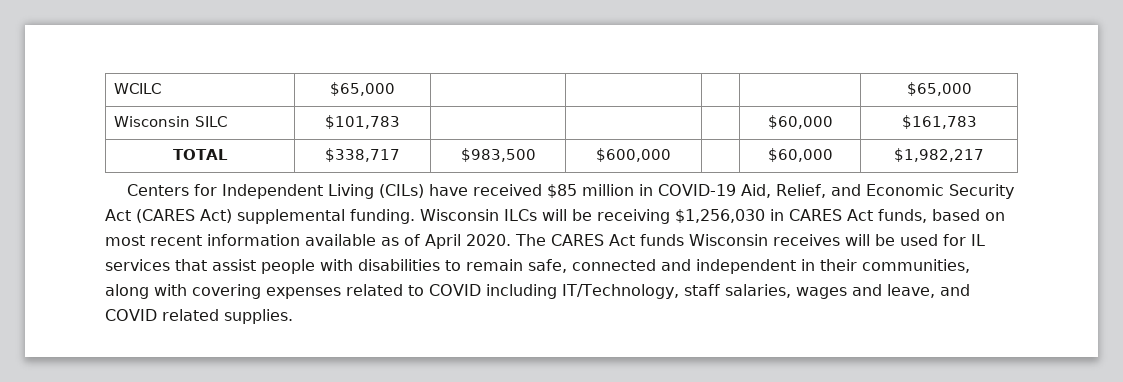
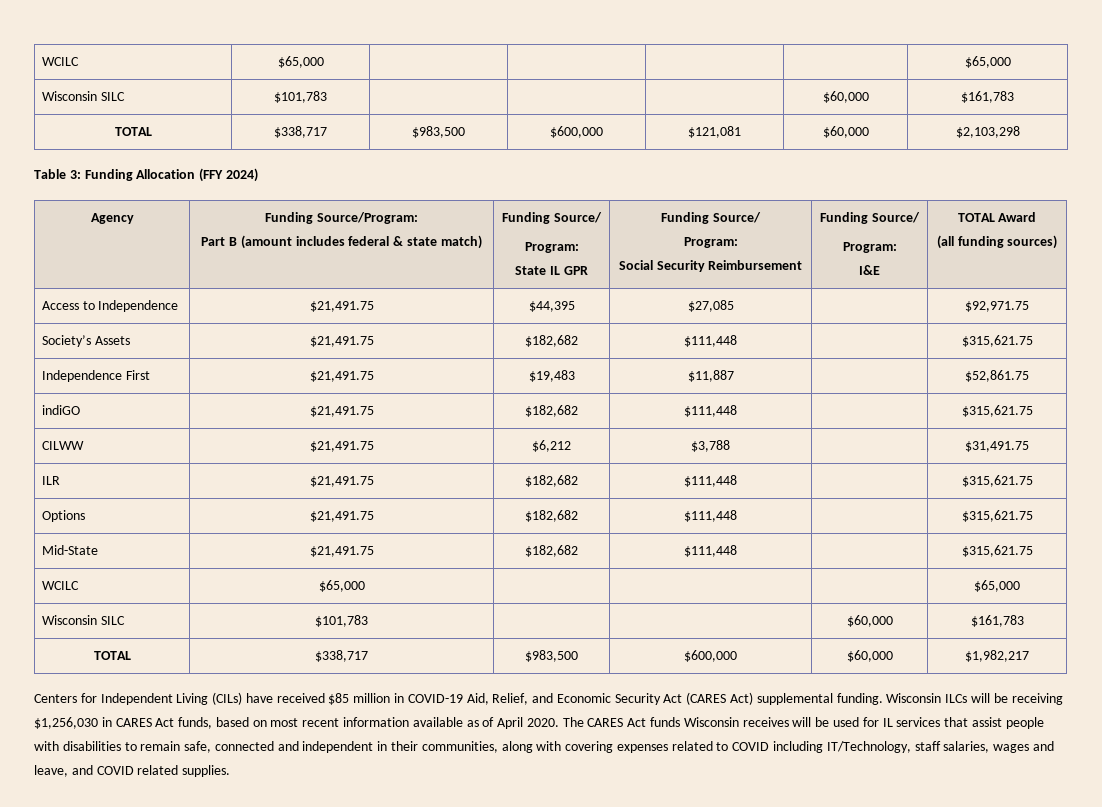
- TOTAL | $338,717 | $983,500 | $600,000 | | $60,000 | $1,982,217
+ TOTAL | $338,717 | $983,500 | $600,000 | $121,081 | $60,000 | $2,103,298
+ Table 3: Funding Allocation (FFY 2024)
+ Agency | Funding Source/Program:
+ Part B (amount includes federal & state match) | Funding Source/
+ Program:
+ State IL GPR | Funding Source/
+ Program:
+ Social Security Reimbursement | Funding Source/
+ Program:
+ I&E | TOTAL Award
+ (all funding sources)
+ Access to Independence | $21,491.75 | $44,395 | $27,085 | | $92,971.75
+ Society’s Assets | $21,491.75 | $182,682 | $111,448 | | $315,621.75
+ Independence First | $21,491.75 | $19,483 | $11,887 | | $52,861.75
+ indiGO | $21,491.75 | $182,682 | $111,448 | | $315,621.75
+ CILWW | $21,491.75 | $6,212 | $3,788 | | $31,491.75
+ ILR | $21,491.75 | $182,682 | $111,448 | | $315,621.75
+ Options | $21,491.75 | $182,682 | $111,448 | | $315,621.75
+ Mid-State | $21,491.75 | $182,682 | $111,448 | | $315,621.75
+ WCILC | $65,000 | | | | $65,000
+ Wisconsin SILC | $101,783 | | | $60,000 | $161,783
+ TOTAL | $338,717 | $983,500 | $600,000 | $60,000 | $1,982,217

